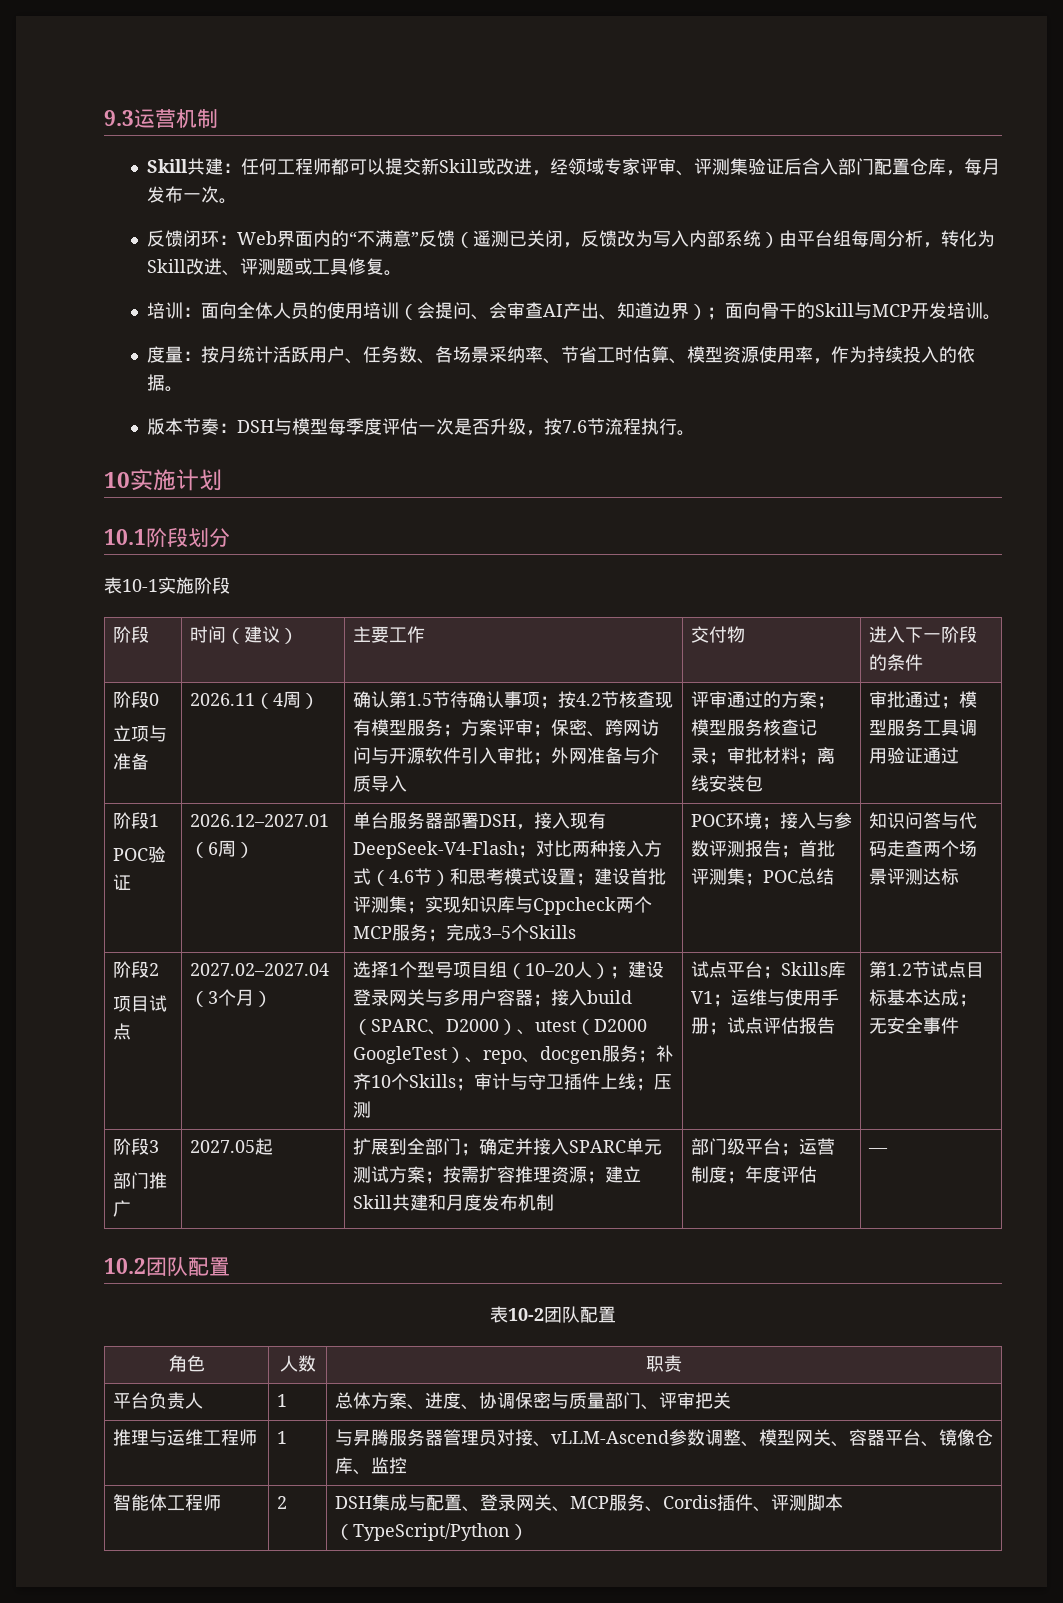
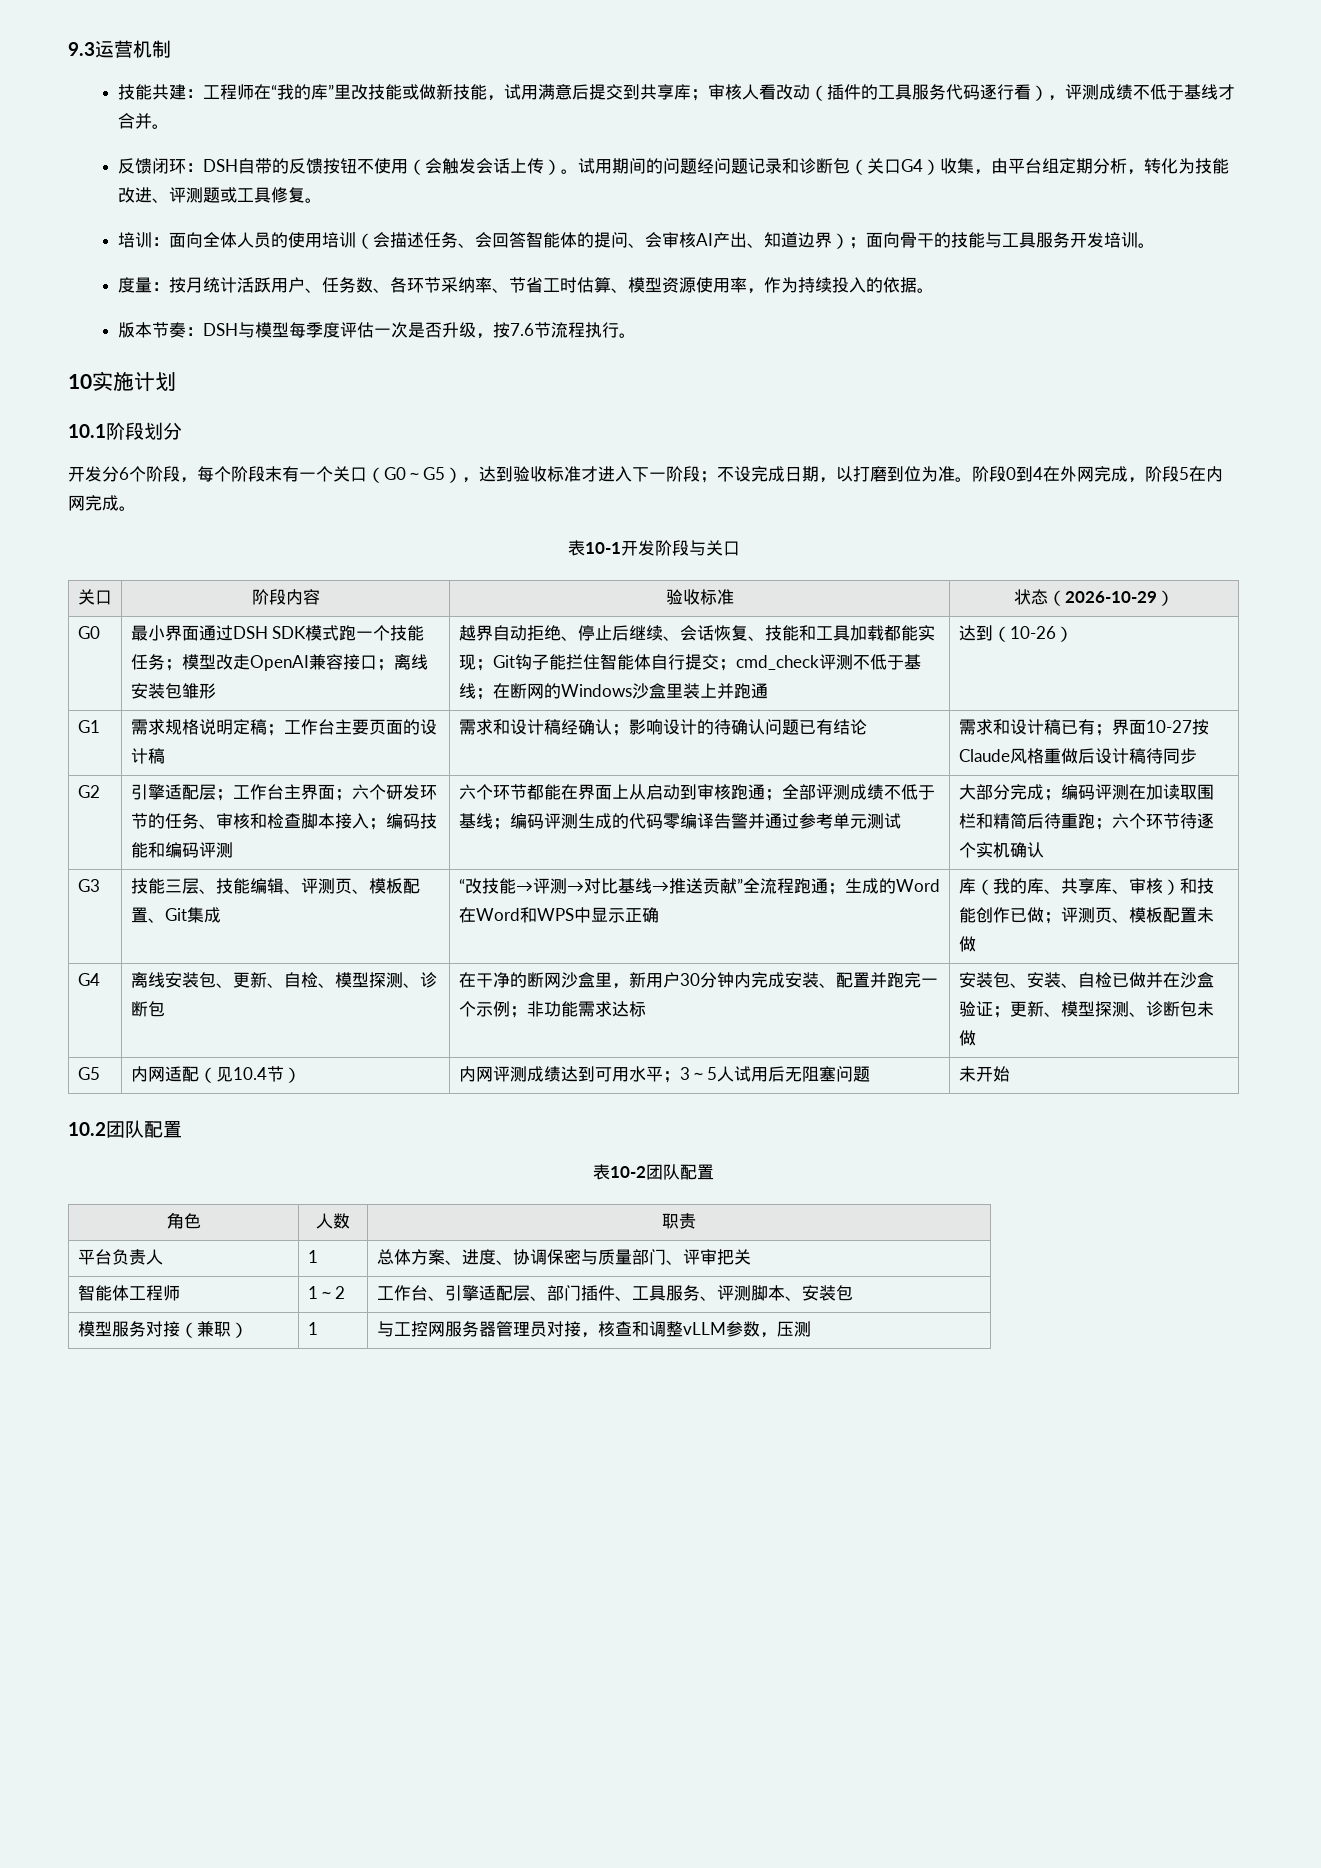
- Skill共建：任何工程师都可以提交新Skill或改进，经领域专家评审、评测集验证后合入部门配置仓库，每月发布一次。
- 反馈闭环：Web界面内的“不满意”反馈（遥测已关闭，反馈改为写入内部系统）由平台组每周分析，转化为Skill改进、评测题或工具修复。
+ 技能共建：工程师在“我的库”里改技能或做新技能，试用满意后提交到共享库；审核人看改动（插件的工具服务代码逐行看），评测成绩不低于基线才合并。
+ 反馈闭环：DSH自带的反馈按钮不使用（会触发会话上传）。试用期间的问题经问题记录和诊断包（关口G4）收集，由平台组定期分析，转化为技能改进、评测题或工具修复。
- 培训：面向全体人员的使用培训（会提问、会审查AI产出、知道边界）；面向骨干的Skill与MCP开发培训。
+ 培训：面向全体人员的使用培训（会描述任务、会回答智能体的提问、会审核AI产出、知道边界）；面向骨干的技能与工具服务开发培训。
- 度量：按月统计活跃用户、任务数、各场景采纳率、节省工时估算、模型资源使用率，作为持续投入的依据。
+ 度量：按月统计活跃用户、任务数、各环节采纳率、节省工时估算、模型资源使用率，作为持续投入的依据。
- 表10-1实施阶段
- 阶段 | 时间（建议） | 主要工作 | 交付物 | 进入下一阶段的条件
- 阶段0
- 立项与准备 | 2026.11（4周） | 确认第1.5节待确认事项；按4.2节核查现有模型服务；方案评审；保密、跨网访问与开源软件引入审批；外网准备与介质导入 | 评审通过的方案；模型服务核查记录；审批材料；离线安装包 | 审批通过；模型服务工具调用验证通过
- 阶段1
- POC验证 | 2026.12–2027.01（6周） | 单台服务器部署DSH，接入现有DeepSeek-V4-Flash；对比两种接入方式（4.6节）和思考模式设置；建设首批评测集；实现知识库与Cppcheck两个MCP服务；完成3–5个Skills | POC环境；接入与参数评测报告；首批评测集；POC总结 | 知识问答与代码走查两个场景评测达标
- 阶段2
- 项目试点 | 2027.02–2027.04（3个月） | 选择1个型号项目组（10–20人）；建设登录网关与多用户容器；接入build（SPARC、D2000）、utest（D2000 GoogleTest）、repo、docgen服务；补齐10个Skills；审计与守卫插件上线；压测 | 试点平台；Skills库V1；运维与使用手册；试点评估报告 | 第1.2节试点目标基本达成；无安全事件
- 阶段3
- 部门推广 | 2027.05起 | 扩展到全部门；确定并接入SPARC单元测试方案；按需扩容推理资源；建立Skill共建和月度发布机制 | 部门级平台；运营制度；年度评估 | —
+ 开发分6个阶段，每个阶段末有一个关口（G0～G5），达到验收标准才进入下一阶段；不设完成日期，以打磨到位为准。阶段0到4在外网完成，阶段5在内网完成。
+ 表10-1开发阶段与关口
+ 关口 | 阶段内容 | 验收标准 | 状态（2026-10-29）
+ G0 | 最小界面通过DSH SDK模式跑一个技能任务；模型改走OpenAI兼容接口；离线安装包雏形 | 越界自动拒绝、停止后继续、会话恢复、技能和工具加载都能实现；Git钩子能拦住智能体自行提交；cmd_check评测不低于基线；在断网的Windows沙盒里装上并跑通 | 达到（10-26）
+ G1 | 需求规格说明定稿；工作台主要页面的设计稿 | 需求和设计稿经确认；影响设计的待确认问题已有结论 | 需求和设计稿已有；界面10-27按Claude风格重做后设计稿待同步
+ G2 | 引擎适配层；工作台主界面；六个研发环节的任务、审核和检查脚本接入；编码技能和编码评测 | 六个环节都能在界面上从启动到审核跑通；全部评测成绩不低于基线；编码评测生成的代码零编译告警并通过参考单元测试 | 大部分完成；编码评测在加读取围栏和精简后待重跑；六个环节待逐个实机确认
+ G3 | 技能三层、技能编辑、评测页、模板配置、Git集成 | “改技能→评测→对比基线→推送贡献”全流程跑通；生成的Word在Word和WPS中显示正确 | 库（我的库、共享库、审核）和技能创作已做；评测页、模板配置未做
+ G4 | 离线安装包、更新、自检、模型探测、诊断包 | 在干净的断网沙盒里，新用户30分钟内完成安装、配置并跑完一个示例；非功能需求达标 | 安装包、安装、自检已做并在沙盒验证；更新、模型探测、诊断包未做
+ G5 | 内网适配（见10.4节） | 内网评测成绩达到可用水平；3～5人试用后无阻塞问题 | 未开始
- 推理与运维工程师 | 1 | 与昇腾服务器管理员对接、vLLM-Ascend参数调整、模型网关、容器平台、镜像仓库、监控
- 智能体工程师 | 2 | DSH集成与配置、登录网关、MCP服务、Cordis插件、评测脚本（TypeScript/Python）
+ 智能体工程师 | 1～2 | 工作台、引擎适配层、部门插件、工具服务、评测脚本、安装包
+ 模型服务对接（兼职） | 1 | 与工控网服务器管理员对接，核查和调整vLLM参数，压测

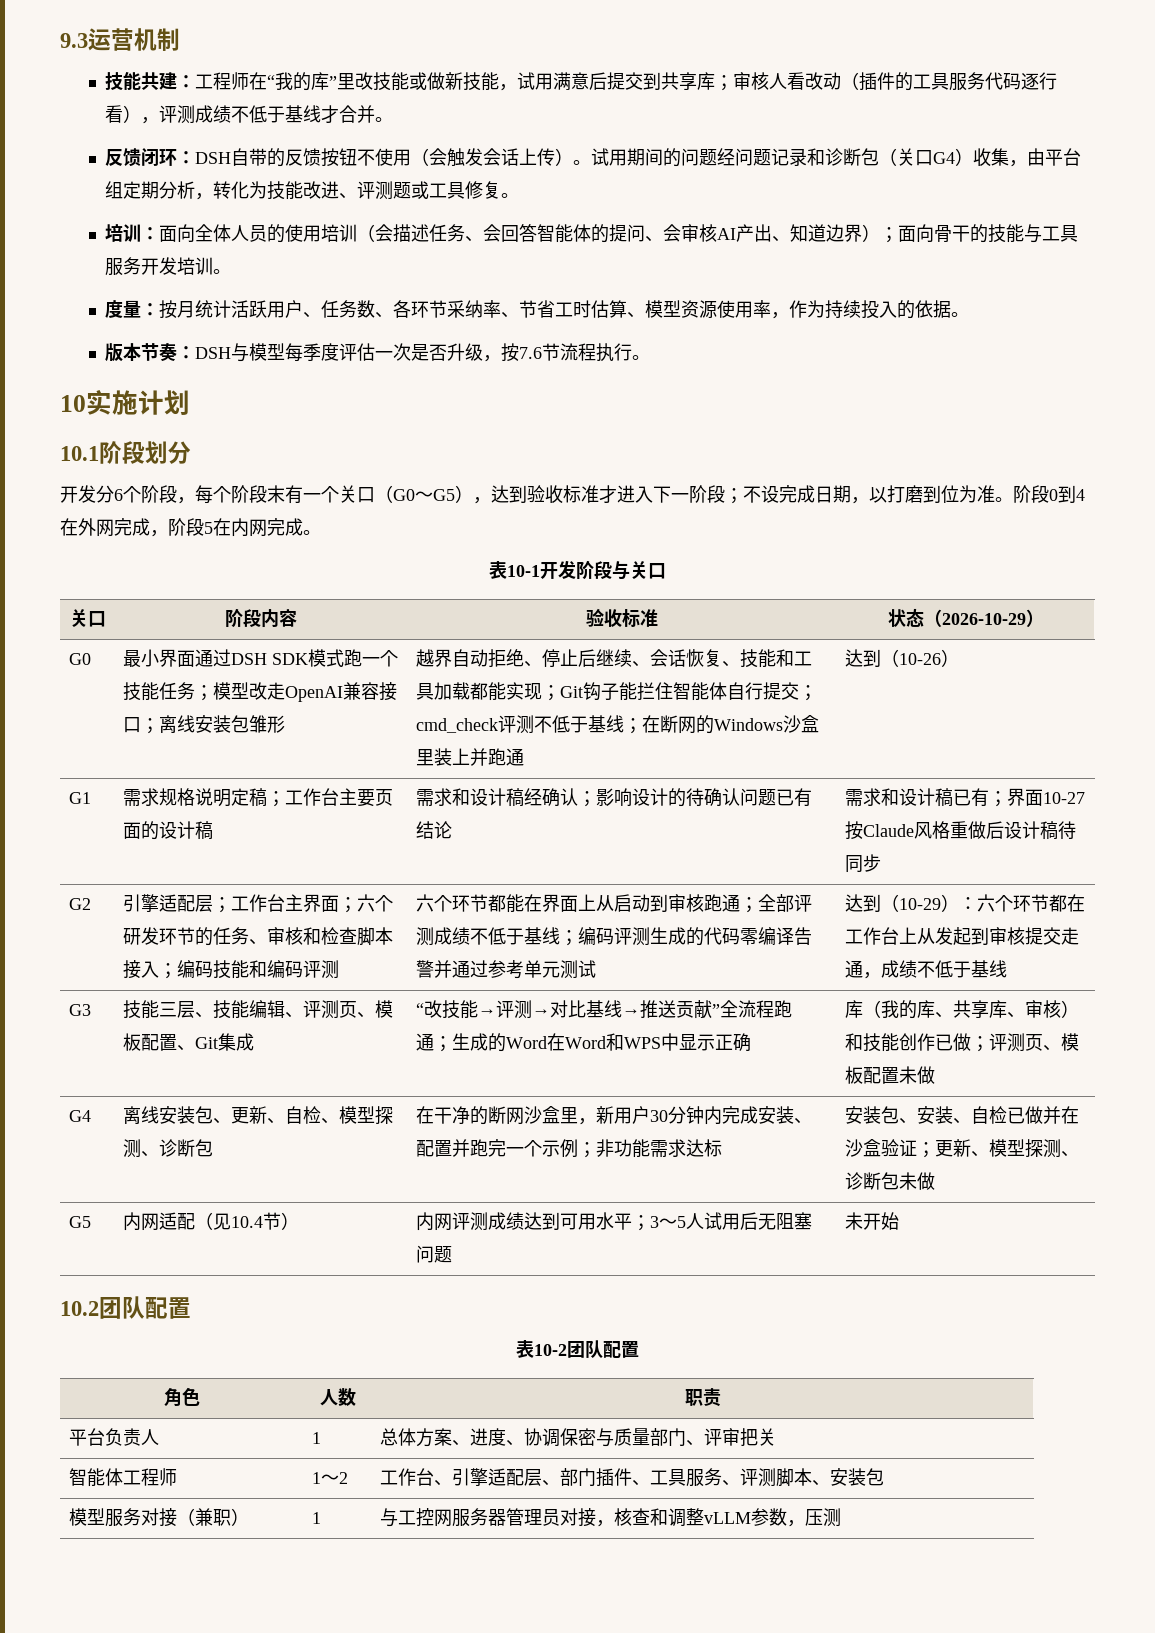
- 大部分完成；编码评测在加读取围栏和精简后待重跑；六个环节待逐个实机确认
+ 达到（10-29）：六个环节都在工作台上从发起到审核提交走通，成绩不低于基线

